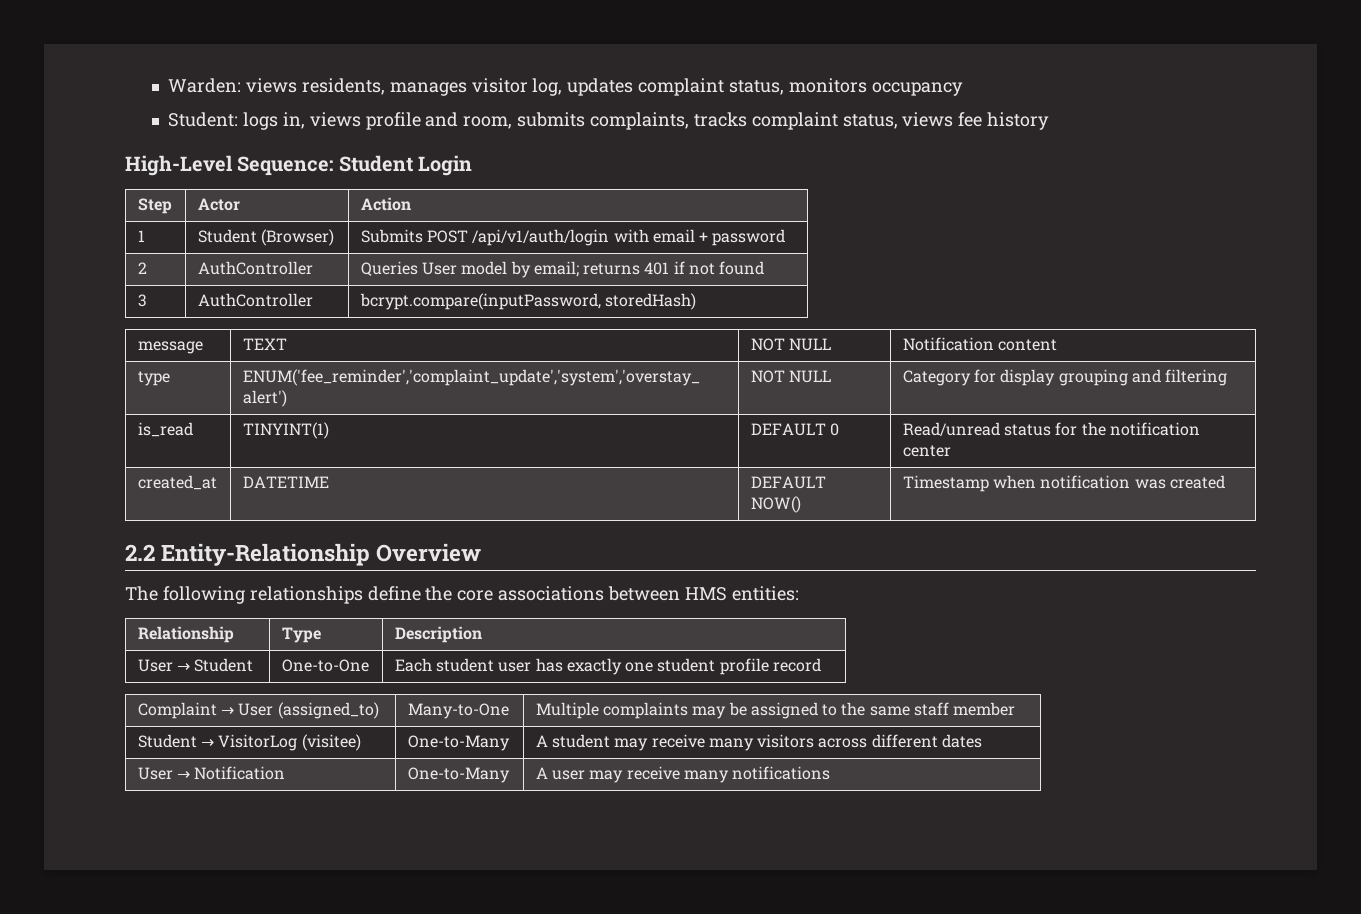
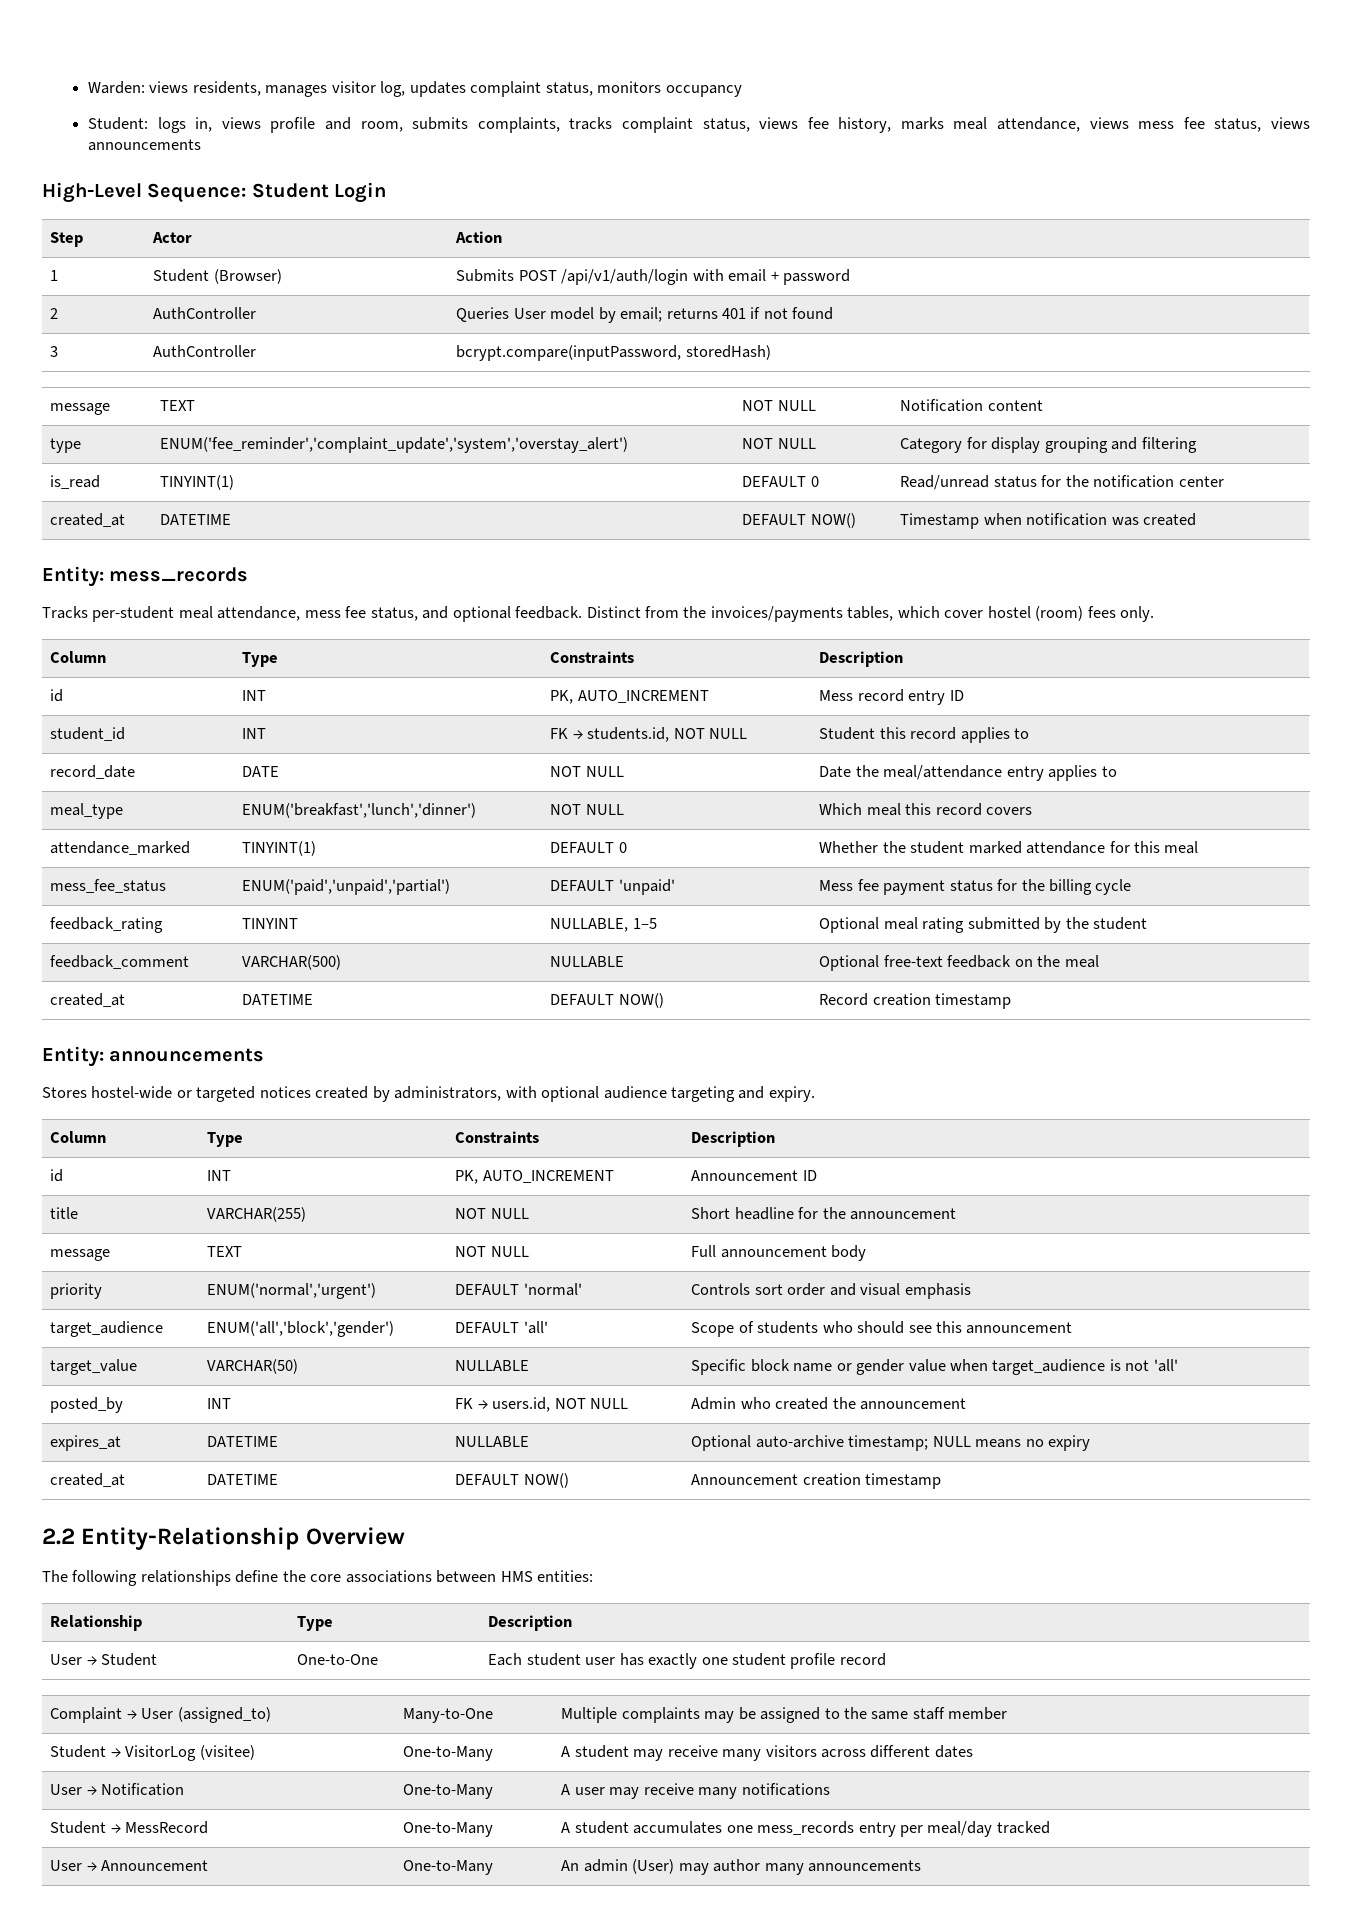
- Student: logs in, views profile and room, submits complaints, tracks complaint status, views fee history
+ Student: logs in, views profile and room, submits complaints, tracks complaint status, views fee history, marks meal attendance, views mess fee status, views announcements
+ Entity: mess_records
+ Tracks per-student meal attendance, mess fee status, and optional feedback. Distinct from the invoices/payments tables, which cover hostel (room) fees only.
+ Column | Type | Constraints | Description
+ id | INT | PK, AUTO_INCREMENT | Mess record entry ID
+ student_id | INT | FK → students.id, NOT NULL | Student this record applies to
+ record_date | DATE | NOT NULL | Date the meal/attendance entry applies to
+ meal_type | ENUM('breakfast','lunch','dinner') | NOT NULL | Which meal this record covers
+ attendance_marked | TINYINT(1) | DEFAULT 0 | Whether the student marked attendance for this meal
+ mess_fee_status | ENUM('paid','unpaid','partial') | DEFAULT 'unpaid' | Mess fee payment status for the billing cycle
+ feedback_rating | TINYINT | NULLABLE, 1–5 | Optional meal rating submitted by the student
+ feedback_comment | VARCHAR(500) | NULLABLE | Optional free-text feedback on the meal
+ created_at | DATETIME | DEFAULT NOW() | Record creation timestamp
+ Entity: announcements
+ Stores hostel-wide or targeted notices created by administrators, with optional audience targeting and expiry.
+ Column | Type | Constraints | Description
+ id | INT | PK, AUTO_INCREMENT | Announcement ID
+ title | VARCHAR(255) | NOT NULL | Short headline for the announcement
+ message | TEXT | NOT NULL | Full announcement body
+ priority | ENUM('normal','urgent') | DEFAULT 'normal' | Controls sort order and visual emphasis
+ target_audience | ENUM('all','block','gender') | DEFAULT 'all' | Scope of students who should see this announcement
+ target_value | VARCHAR(50) | NULLABLE | Specific block name or gender value when target_audience is not 'all'
+ posted_by | INT | FK → users.id, NOT NULL | Admin who created the announcement
+ expires_at | DATETIME | NULLABLE | Optional auto-archive timestamp; NULL means no expiry
+ created_at | DATETIME | DEFAULT NOW() | Announcement creation timestamp
+ Student → MessRecord | One-to-Many | A student accumulates one mess_records entry per meal/day tracked
+ User → Announcement | One-to-Many | An admin (User) may author many announcements

